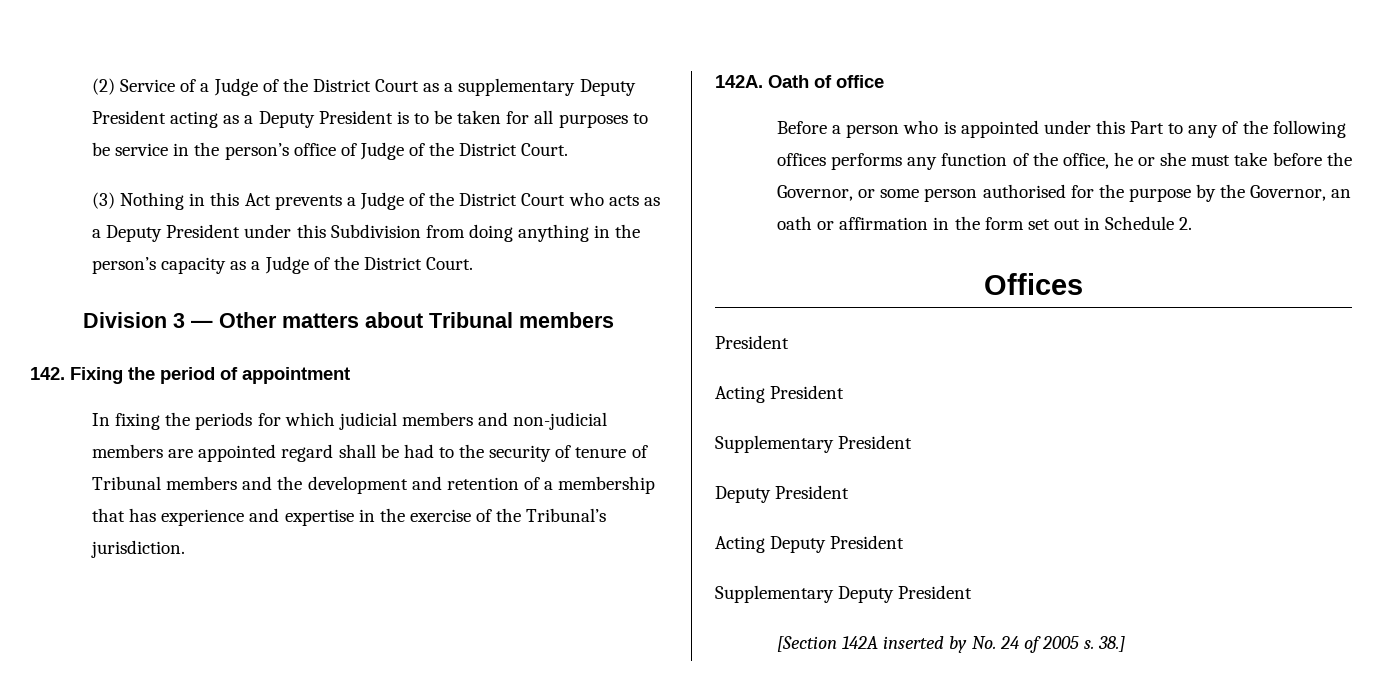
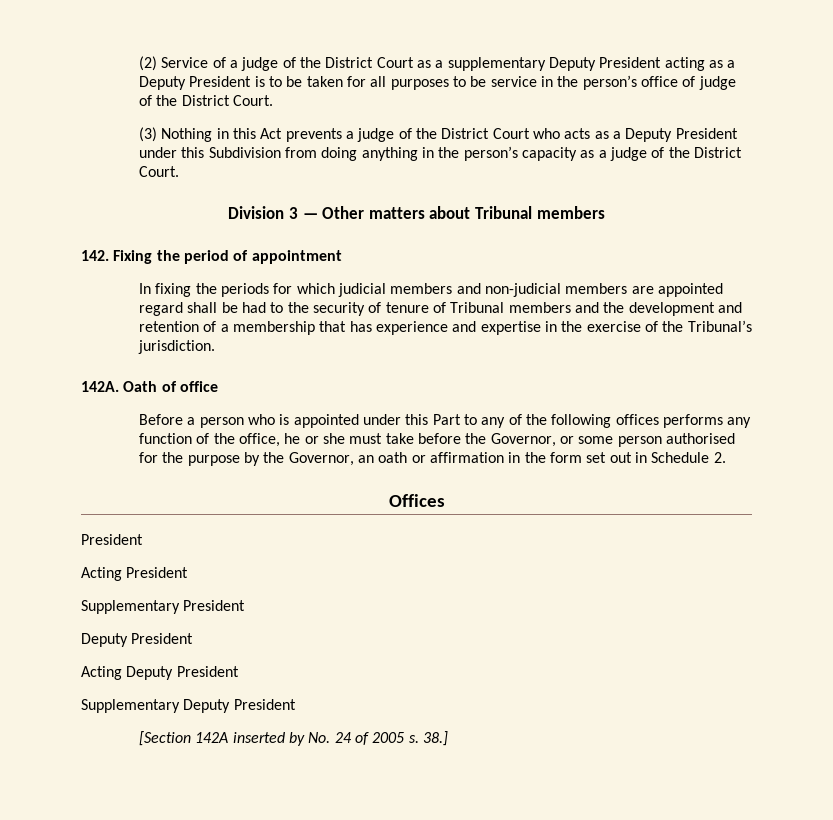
- (2) Service of a Judge of the District Court as a supplementary Deputy President acting as a Deputy President is to be taken for all purposes to be service in the person’s office of Judge of the District Court.
+ (2) Service of a judge of the District Court as a supplementary Deputy President acting as a Deputy President is to be taken for all purposes to be service in the person’s office of judge of the District Court.
- (3) Nothing in this Act prevents a Judge of the District Court who acts as a Deputy President under this Subdivision from doing anything in the person’s capacity as a Judge of the District Court.
+ (3) Nothing in this Act prevents a judge of the District Court who acts as a Deputy President under this Subdivision from doing anything in the person’s capacity as a judge of the District Court.

